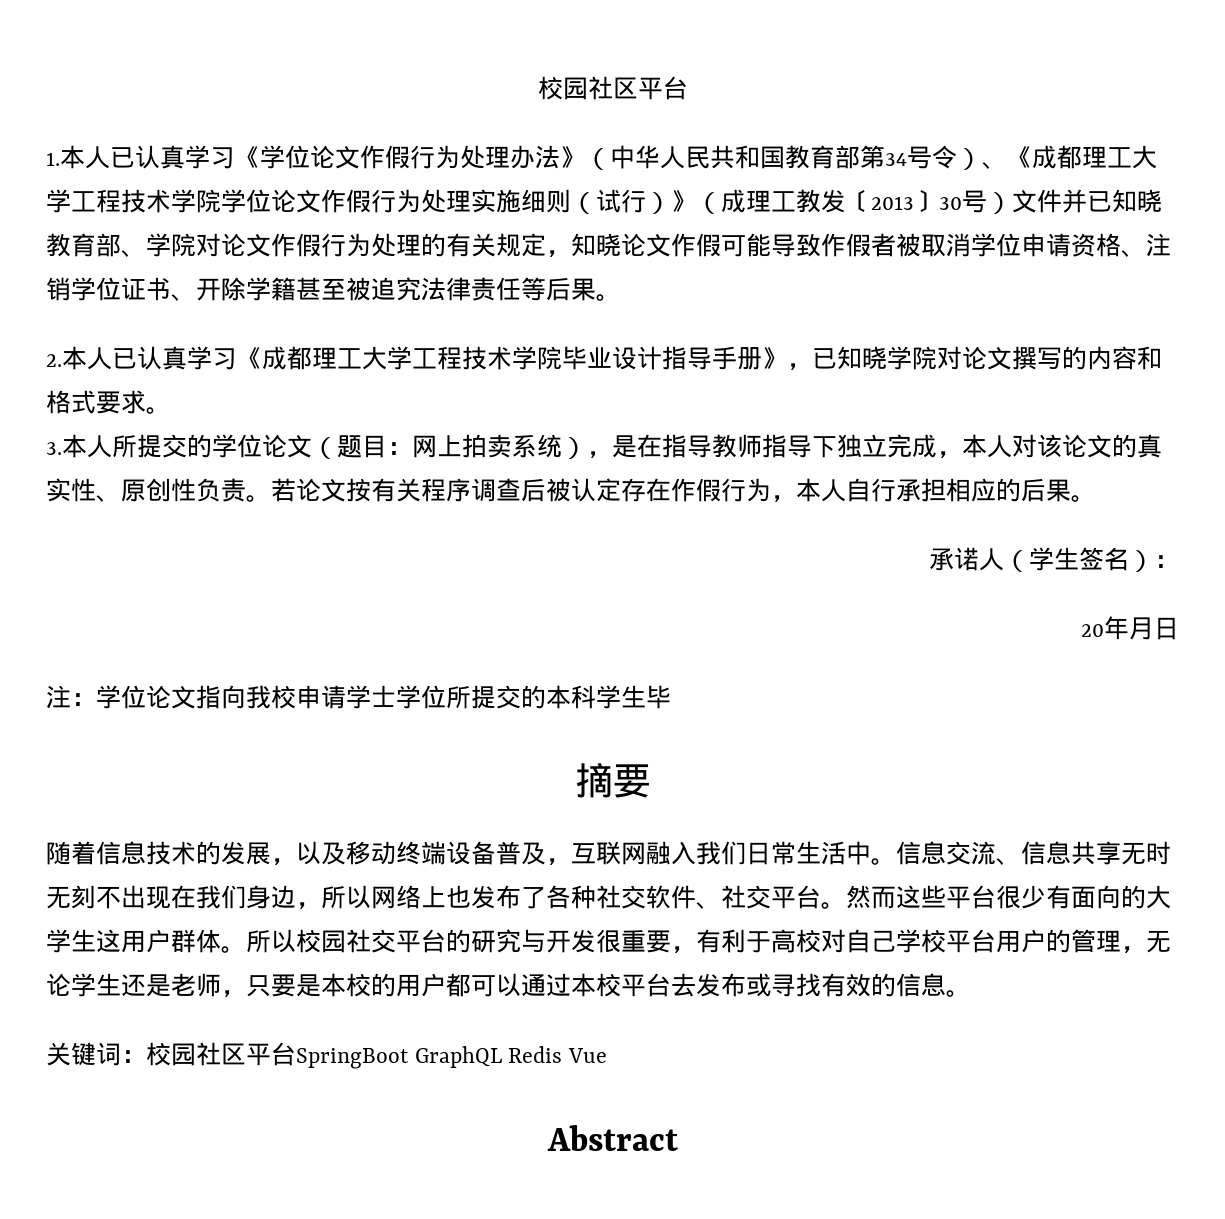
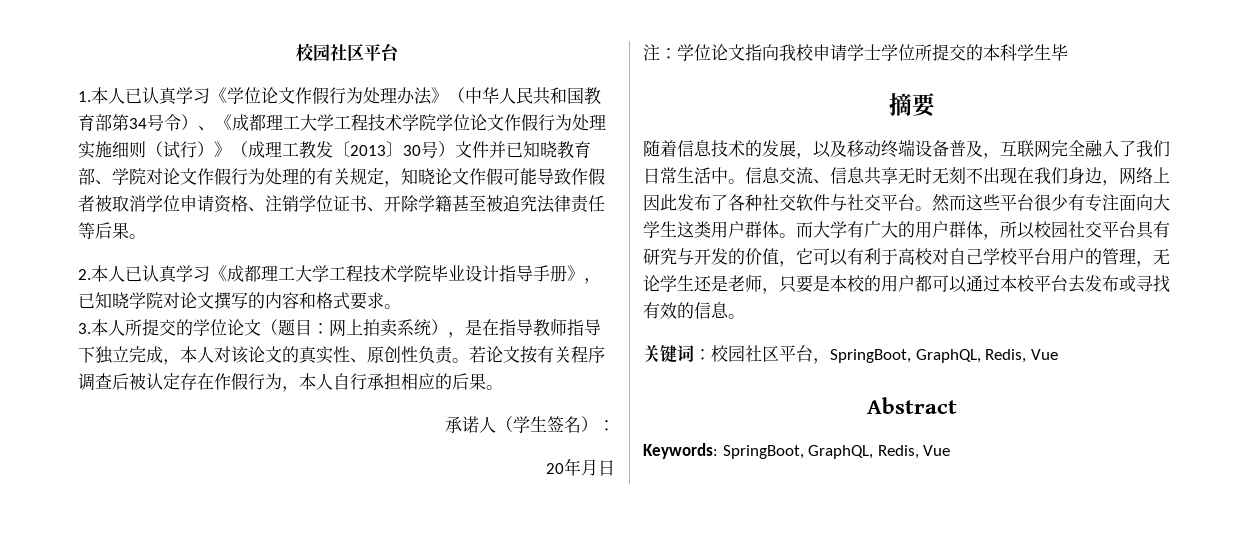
- 随着信息技术的发展，以及移动终端设备普及，互联网融入我们日常生活中。
+ 随着信息技术的发展，以及移动终端设备普及，互联网完全融入了我们日常生活中。
- 信息交流、信息共享无时无刻不出现在我们身边，所以网络上也发布了各种社交软件、社交平台。
+ 信息交流、信息共享无时无刻不出现在我们身边，网络上因此发布了各种社交软件与社交平台。
- 然而这些平台很少有面向的大学生这用户群体。
+ 然而这些平台很少有专注面向大学生这类用户群体。
- 所以校园社交平台的研究与开发很重要，有利于高校对自己学校平台用户的管理，无论学生还是老师，只要是本校的用户都可以通过本校平台去发布或寻找有效的信息。
+ 而大学有广大的用户群体，所以校园社交平台具有研究与开发的价值，它可以有利于高校对自己学校平台用户的管理，无论学生还是老师，只要是本校的用户都可以通过本校平台去发布或寻找有效的信息。
- 关键词：校园社区平台SpringBoot GraphQL Redis Vue
+ 关键词：校园社区平台，SpringBoot, GraphQL, Redis, Vue
+ Keywords: SpringBoot, GraphQL, Redis, Vue

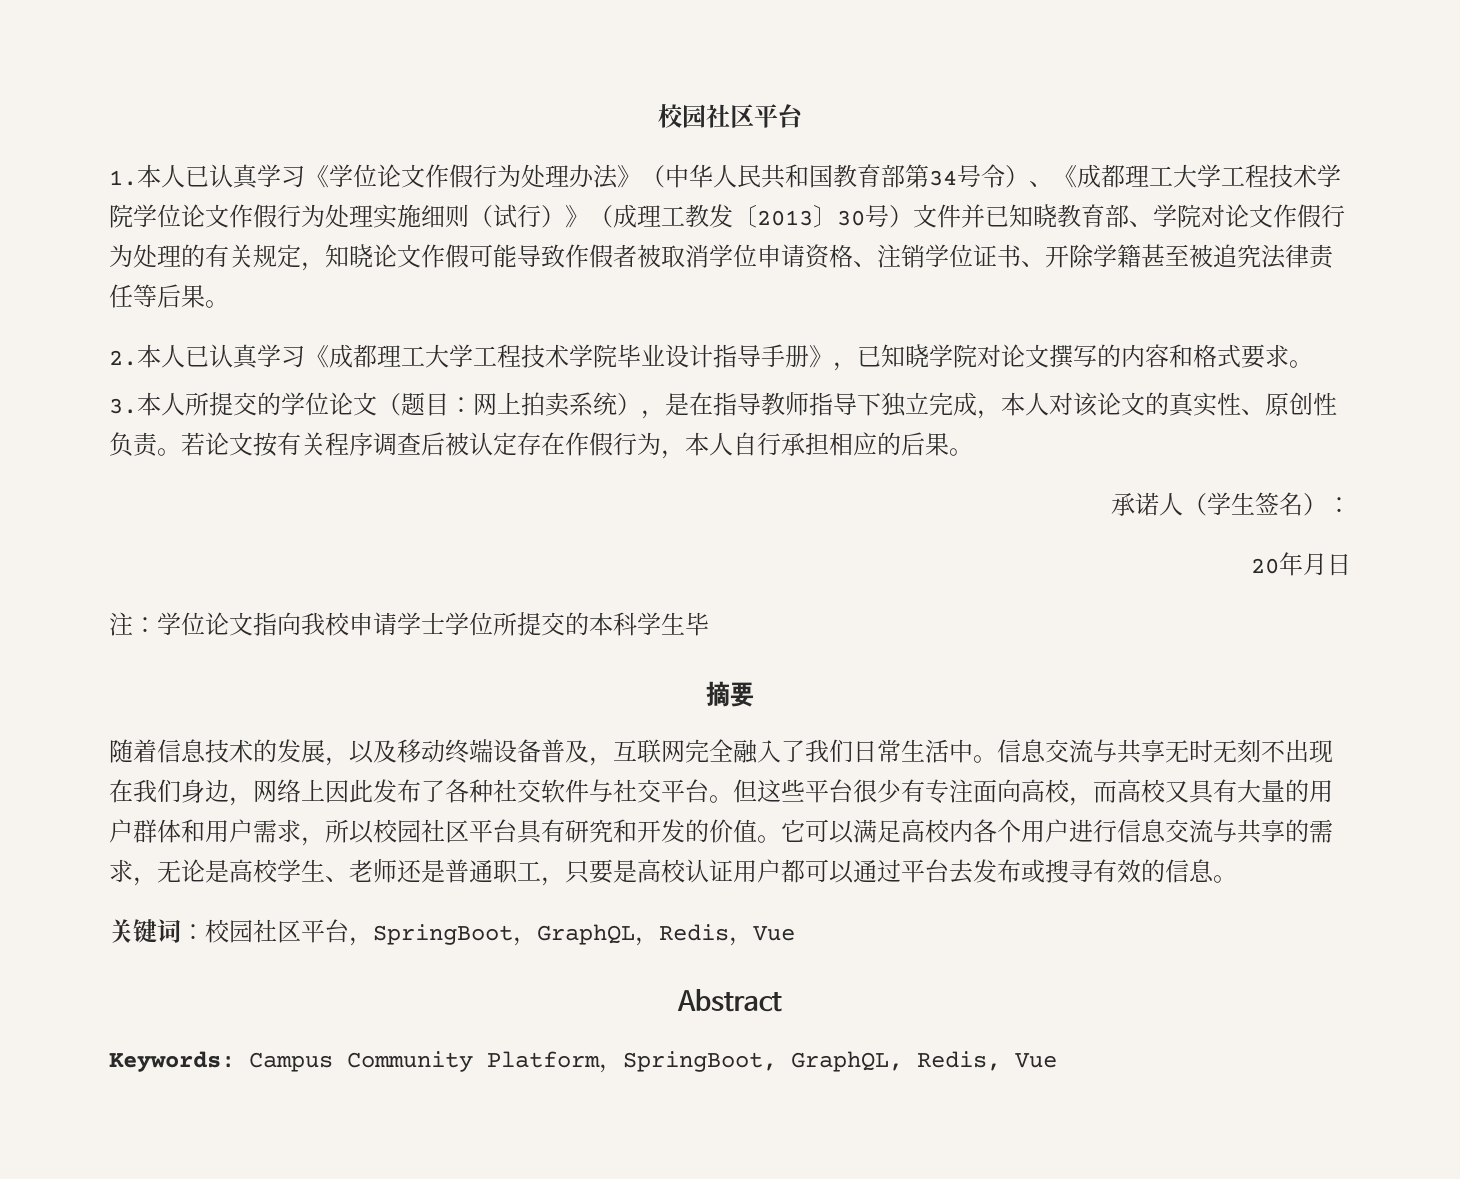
- 信息交流、信息共享无时无刻不出现在我们身边，网络上因此发布了各种社交软件与社交平台。
+ 信息交流与共享无时无刻不出现在我们身边，网络上因此发布了各种社交软件与社交平台。
- 然而这些平台很少有专注面向大学生这类用户群体。而大学有广大的用户群体，所以校园社交平台具有研究与开发的价值，它可以有利于高校对自己学校平台用户的管理，无论学生还是老师，只要是本校的用户都可以通过本校平台去发布或寻找有效的信息。
+ 但这些平台很少有专注面向高校，而高校又具有大量的用户群体和用户需求，所以校园社区平台具有研究和开发的价值。它可以满足高校内各个用户进行信息交流与共享的需求，无论是高校学生、老师还是普通职工，只要是高校认证用户都可以通过平台去发布或搜寻有效的信息。
- 关键词：校园社区平台，SpringBoot, GraphQL, Redis, Vue
+ 关键词：校园社区平台，SpringBoot，GraphQL，Redis，Vue
- Keywords: SpringBoot, GraphQL, Redis, Vue
+ Keywords: Campus Community Platform，SpringBoot, GraphQL, Redis, Vue

